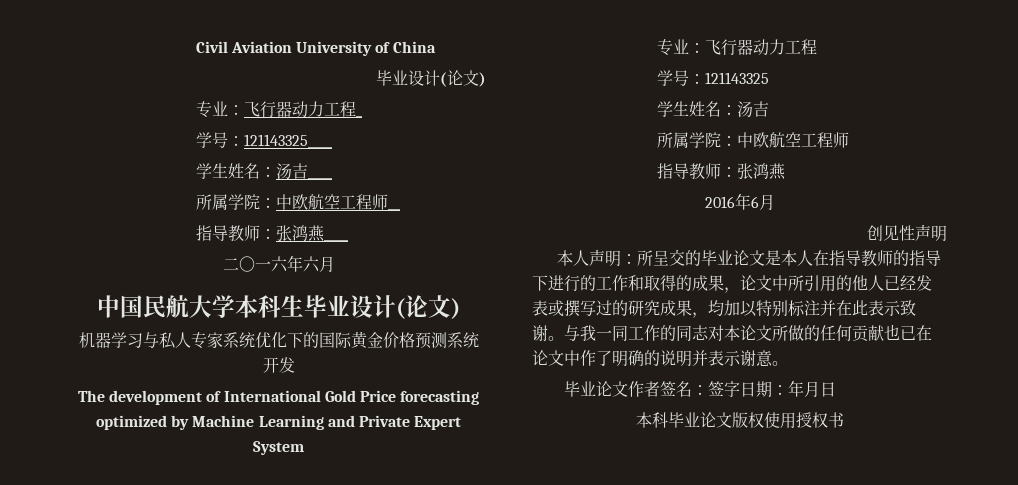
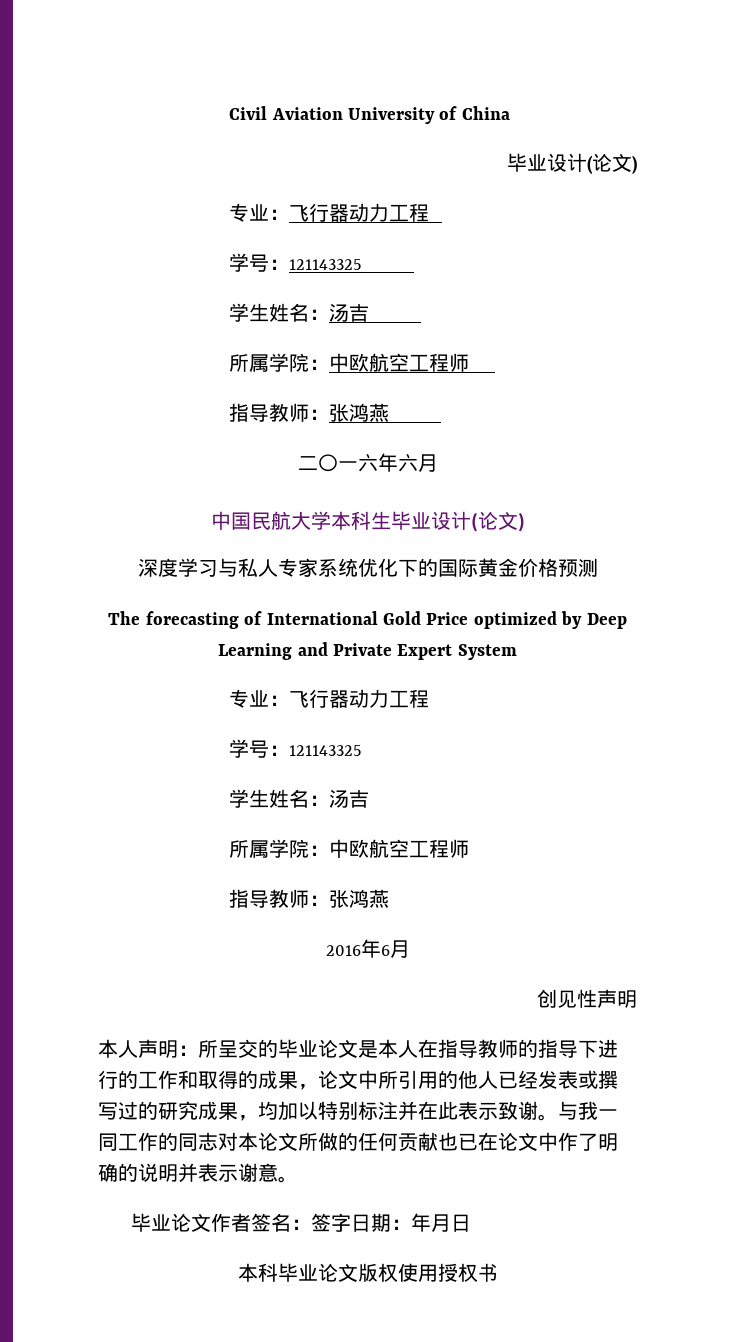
- 机器学习与私人专家系统优化下的国际黄金价格预测系统开发
+ 深度学习与私人专家系统优化下的国际黄金价格预测
- The development of International Gold Price forecasting optimized by Machine Learning and Private Expert System
+ The forecasting of International Gold Price optimized by Deep Learning and Private Expert System

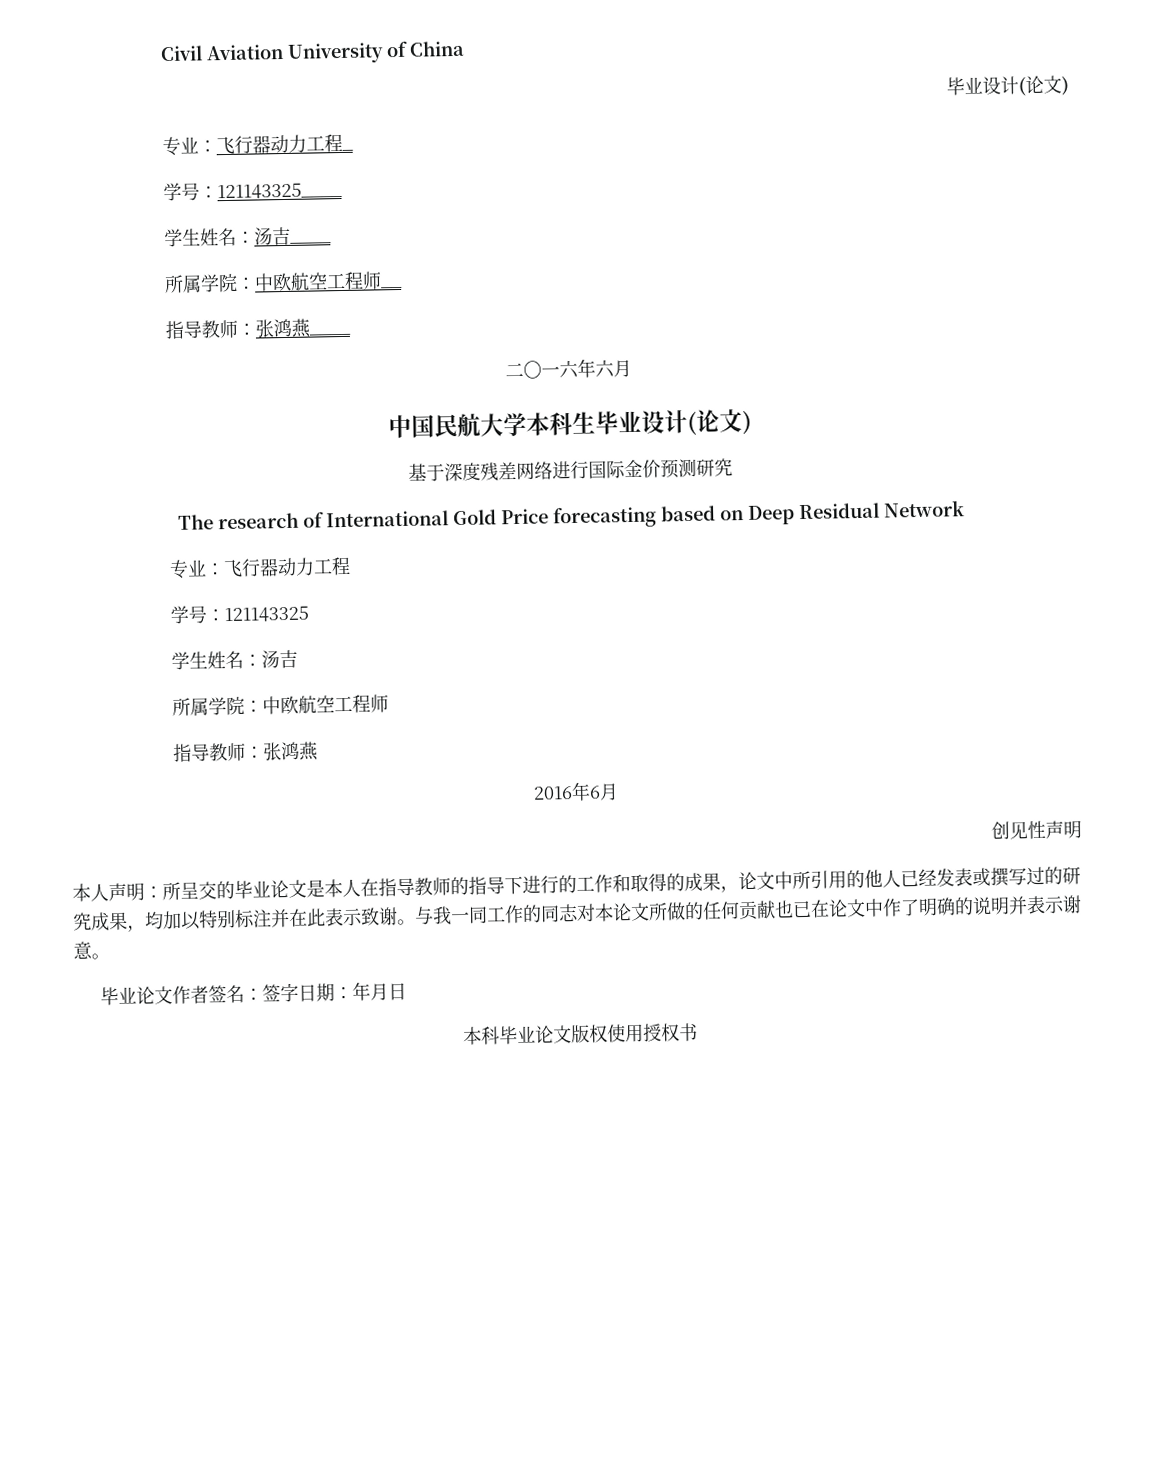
- 深度学习与私人专家系统优化下的国际黄金价格预测
+ 基于深度残差网络进行国际金价预测研究
- The forecasting of International Gold Price optimized by Deep Learning and Private Expert System
+ The research of International Gold Price forecasting based on Deep Residual Network

